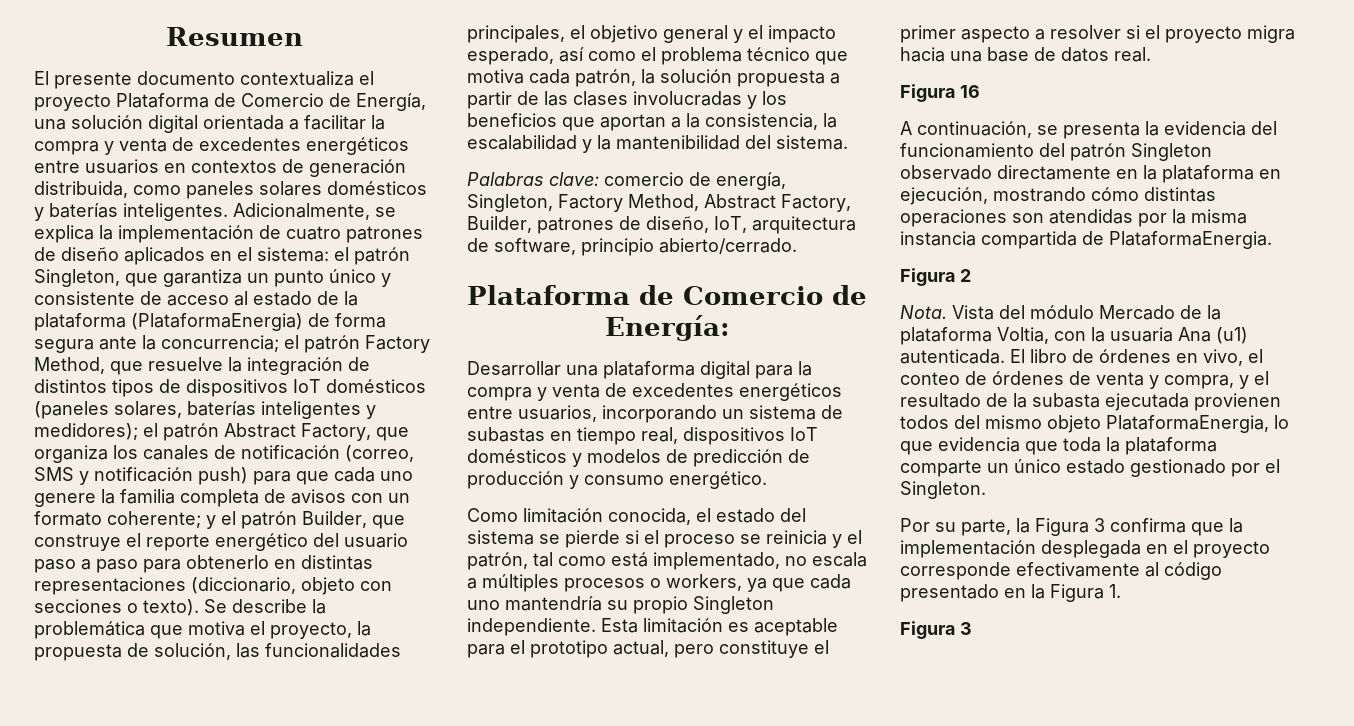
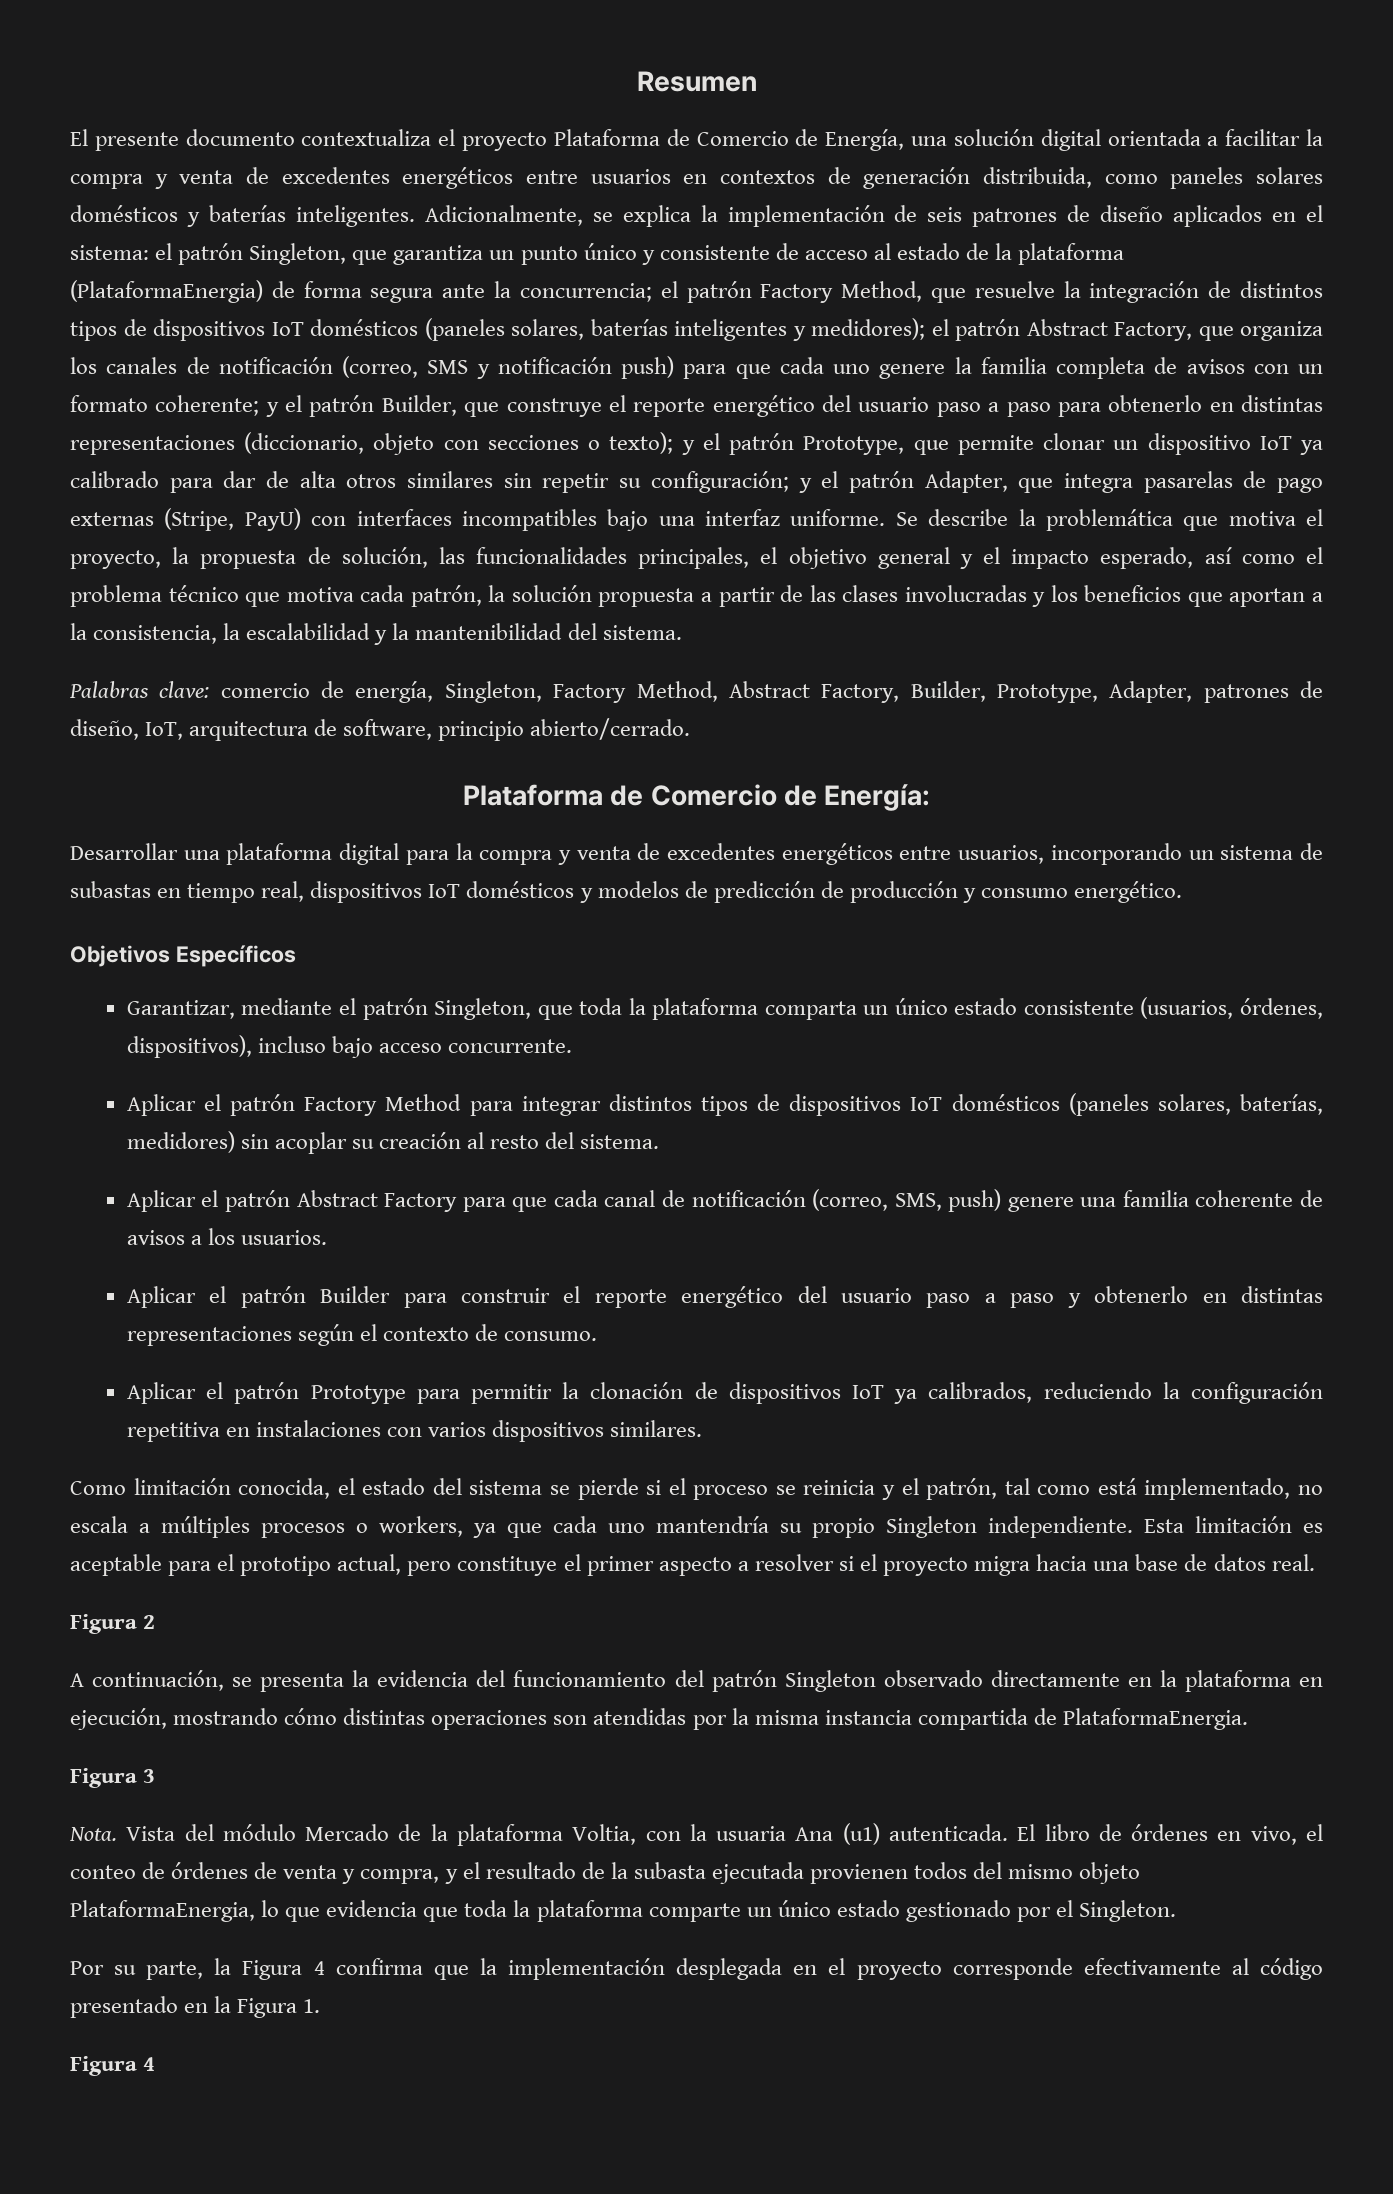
- Adicionalmente, se explica la implementación de cuatro patrones de diseño aplicados en el sistema:
+ Adicionalmente, se explica la implementación de seis patrones de diseño aplicados en el sistema:
- y el patrón Builder, que construye el reporte energético del usuario paso a paso para obtenerlo en distintas representaciones (diccionario, objeto con secciones o texto).
+ y el patrón Builder, que construye el reporte energético del usuario paso a paso para obtenerlo en distintas representaciones (diccionario, objeto con secciones o texto); y el patrón Prototype, que permite clonar un dispositivo IoT ya calibrado para dar de alta otros similares sin repetir su configuración; y el patrón Adapter, que integra pasarelas de pago externas (Stripe, PayU) con interfaces incompatibles bajo una interfaz uniforme.
- Palabras clave: comercio de energía, Singleton, Factory Method, Abstract Factory, Builder, patrones de diseño, IoT, arquitectura de software, principio abierto/cerrado.
+ Palabras clave: comercio de energía, Singleton, Factory Method, Abstract Factory, Builder, Prototype, Adapter, patrones de diseño, IoT, arquitectura de software, principio abierto/cerrado.
+ Objetivos Específicos
+ Garantizar, mediante el patrón Singleton, que toda la plataforma comparta un único estado consistente (usuarios, órdenes, dispositivos), incluso bajo acceso concurrente.
+ Aplicar el patrón Factory Method para integrar distintos tipos de dispositivos IoT domésticos (paneles solares, baterías, medidores) sin acoplar su creación al resto del sistema.
+ Aplicar el patrón Abstract Factory para que cada canal de notificación (correo, SMS, push) genere una familia coherente de avisos a los usuarios.
+ Aplicar el patrón Builder para construir el reporte energético del usuario paso a paso y obtenerlo en distintas representaciones según el contexto de consumo.
+ Aplicar el patrón Prototype para permitir la clonación de dispositivos IoT ya calibrados, reduciendo la configuración repetitiva en instalaciones con varios dispositivos similares.
- Figura 16
+ Figura 2
- Figura 2
+ Figura 3
- Por su parte, la Figura 3 confirma que la implementación desplegada en el proyecto corresponde efectivamente al código presentado en la Figura 1.
- Figura 3
+ Por su parte, la Figura 4 confirma que la implementación desplegada en el proyecto corresponde efectivamente al código presentado en la Figura 1.
+ Figura 4

